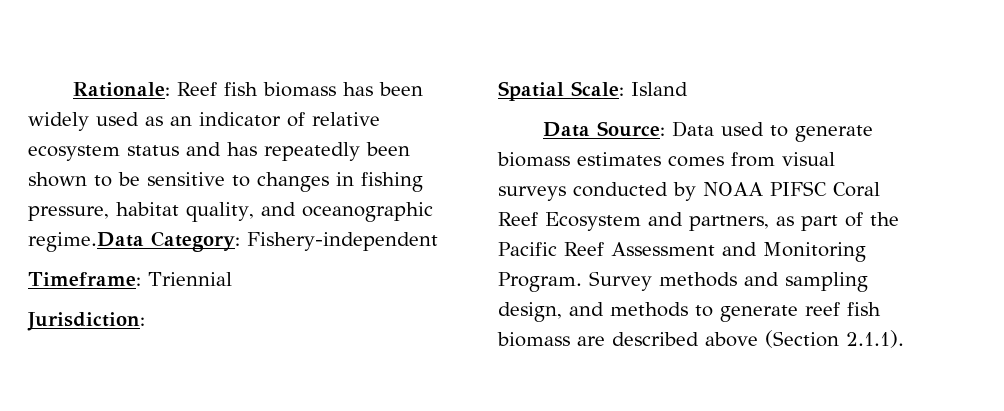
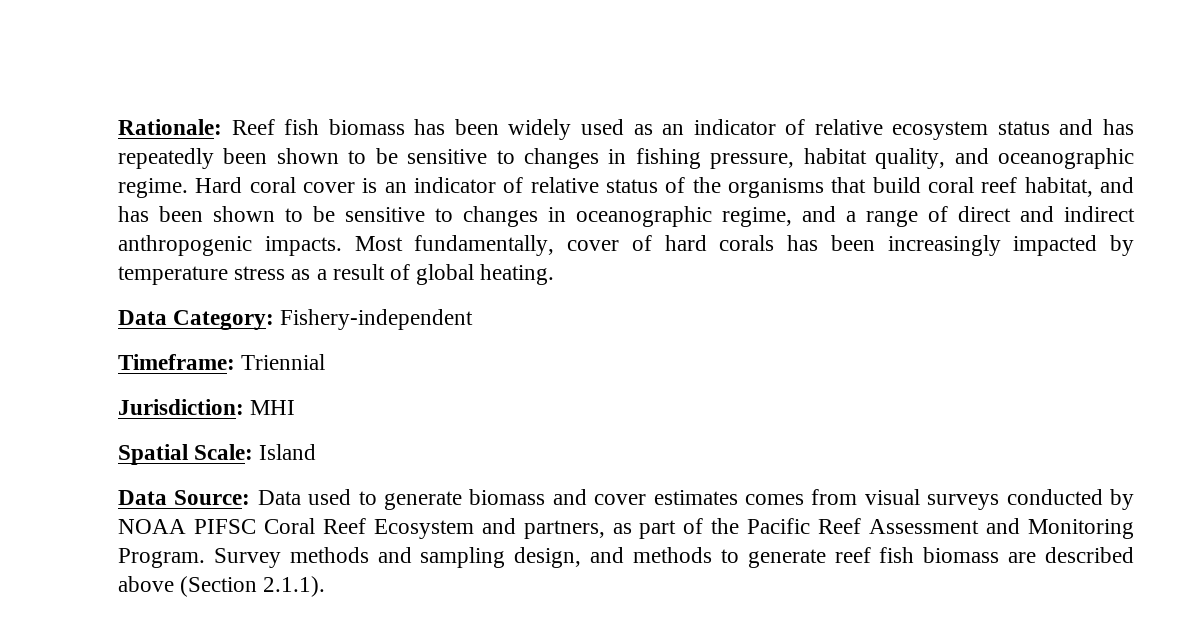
- Rationale: Reef fish biomass has been widely used as an indicator of relative ecosystem status and has repeatedly been shown to be sensitive to changes in fishing pressure, habitat quality, and oceanographic regime.Data Category: Fishery-independent
+ Rationale: Reef fish biomass has been widely used as an indicator of relative ecosystem status and has repeatedly been shown to be sensitive to changes in fishing pressure, habitat quality, and oceanographic regime. Hard coral cover is an indicator of relative status of the organisms that build coral reef habitat, and has been shown to be sensitive to changes in oceanographic regime, and a range of direct and indirect anthropogenic impacts. Most fundamentally, cover of hard corals has been increasingly impacted by temperature stress as a result of global heating.
+ Data Category: Fishery-independent
- Jurisdiction:
+ Jurisdiction: MHI
- Data Source: Data used to generate biomass estimates comes from visual surveys conducted by NOAA PIFSC Coral Reef Ecosystem and partners, as part of the Pacific Reef Assessment and Monitoring Program.
+ Data Source: Data used to generate biomass and cover estimates comes from visual surveys conducted by NOAA PIFSC Coral Reef Ecosystem and partners, as part of the Pacific Reef Assessment and Monitoring Program.

